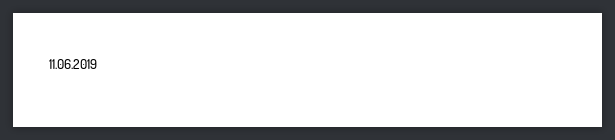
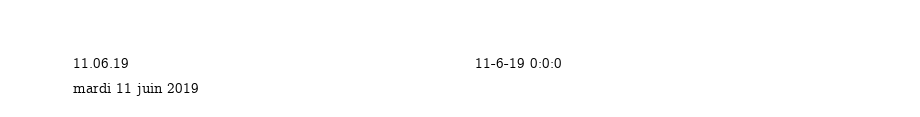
- 11.06.2019
+ 11.06.19
+ mardi 11 juin 2019
+ 11-6-19 0:0:0

